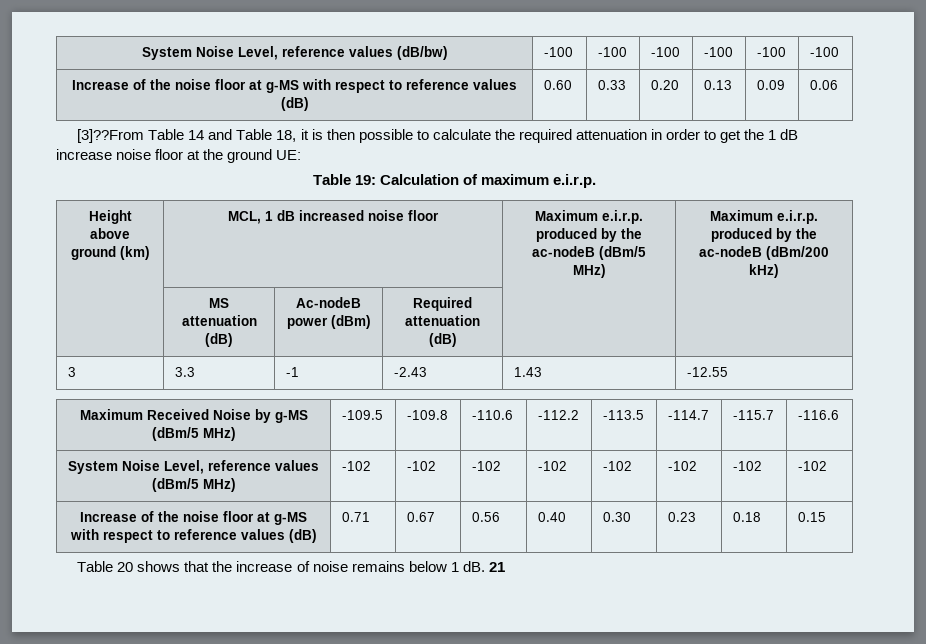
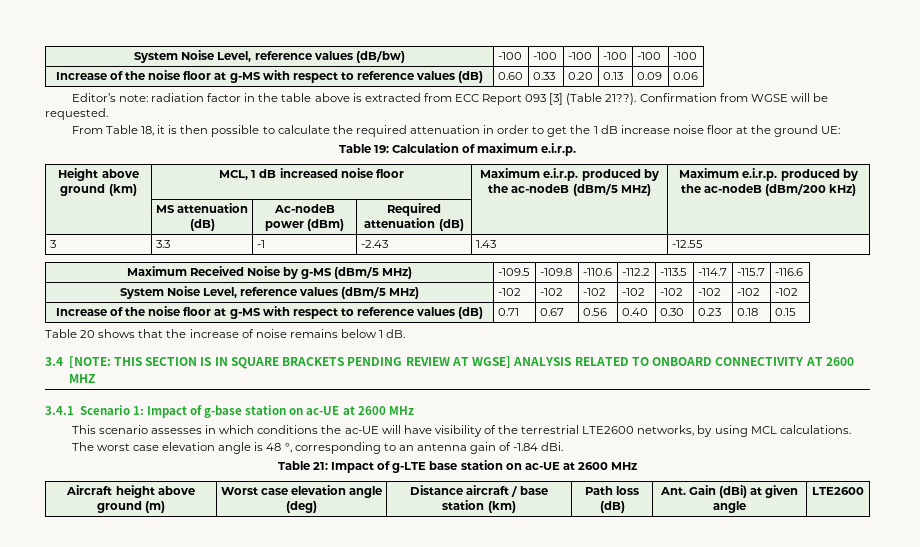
- [3]??From Table 14 and Table 18, it is then possible to calculate the required attenuation in order to get the 1 dB increase noise floor at the ground UE:
+ Editor’s note: radiation factor in the table above is extracted from ECC Report 093 [3] (Table 21??). Confirmation from WGSE will be requested.
+ From Table 18, it is then possible to calculate the required attenuation in order to get the 1 dB increase noise floor at the ground UE:
- Table 20 shows that the increase of noise remains below 1 dB. 21
+ Table 20 shows that the increase of noise remains below 1 dB.
+ 3.4 [NOTE: THIS SECTION IS IN SQUARE BRACKETS PENDING REVIEW AT WGSE] ANALYSIS RELATED TO ONBOARD CONNECTIVITY AT 2600 MHZ
+ 3.4.1 Scenario 1: Impact of g-base station on ac-UE at 2600 MHz
+ This scenario assesses in which conditions the ac-UE will have visibility of the terrestrial LTE2600 networks, by using MCL calculations.
+ The worst case elevation angle is 48 °, corresponding to an antenna gain of -1.84 dBi.
+ Table 21: Impact of g-LTE base station on ac-UE at 2600 MHz
+ Aircraft height above ground (m) | Worst case elevation angle (deg) | Distance aircraft / base station (km) | Path loss (dB) | Ant. Gain (dBi) at given angle | LTE2600

